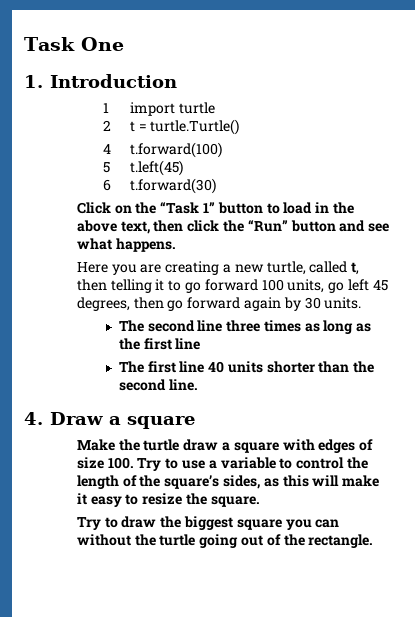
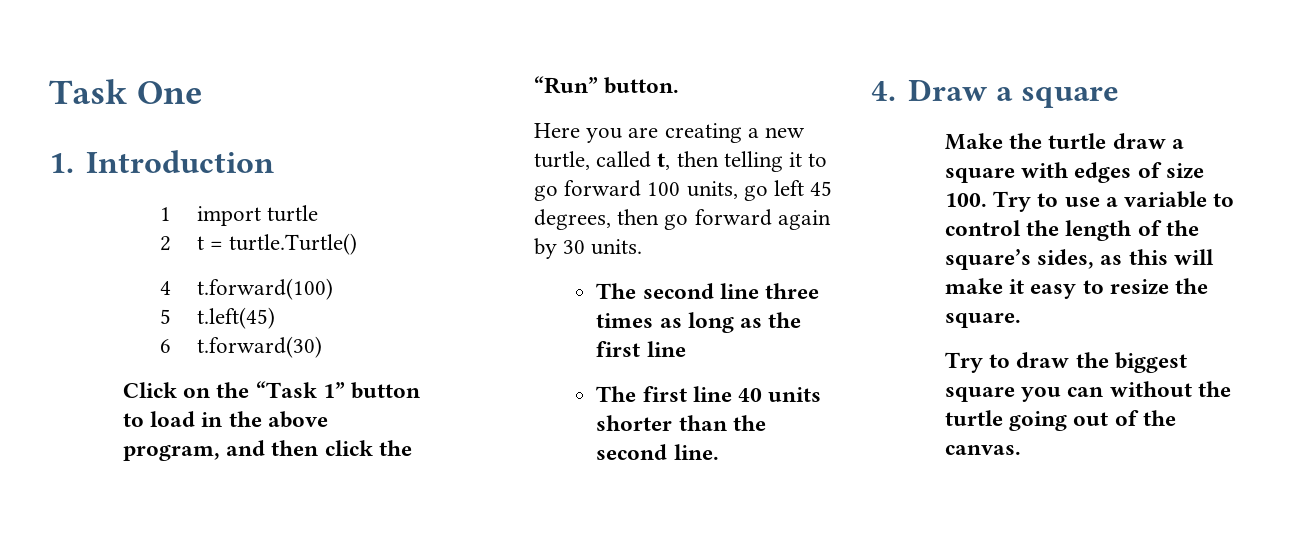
- Click on the “Task 1” button to load in the above text, then click the “Run” button and see what happens.
+ Click on the “Task 1” button to load in the above program, and then click the “Run” button.
- Try to draw the biggest square you can without the turtle going out of the rectangle.
+ Try to draw the biggest square you can without the turtle going out of the canvas.

